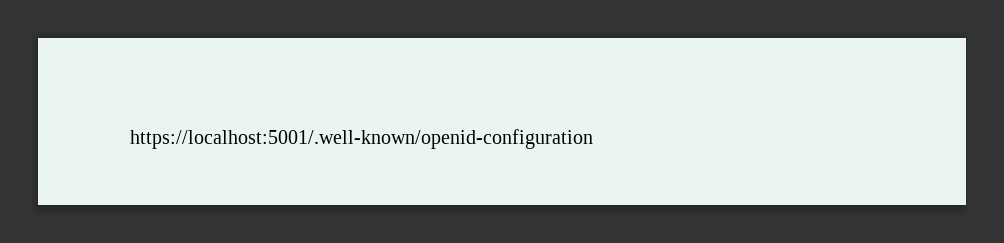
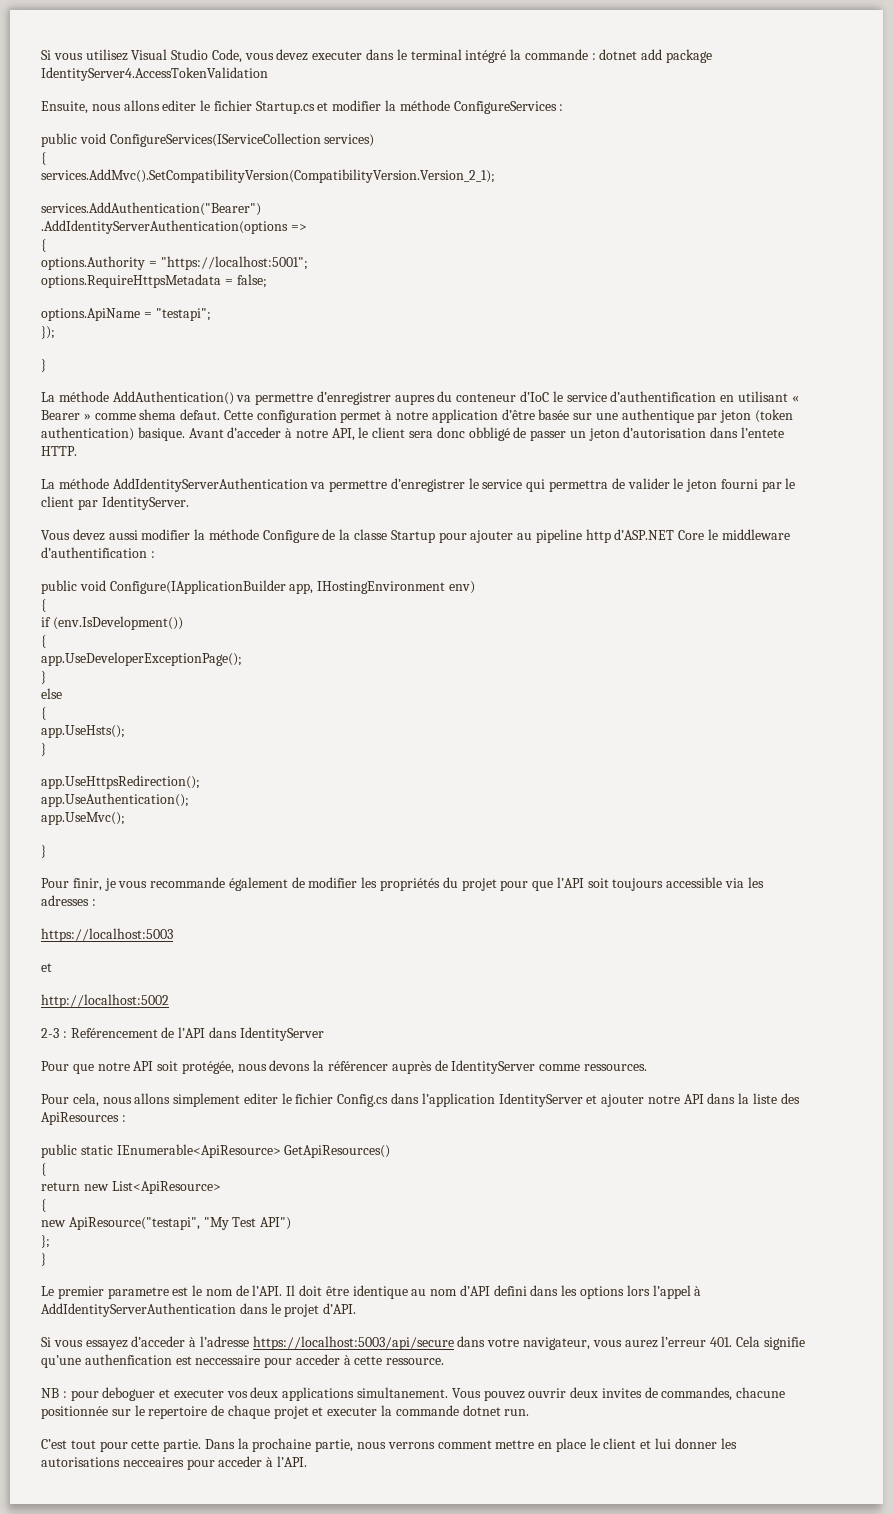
- https://localhost:5001/.well-known/openid-configuration
+ Si vous utilisez Visual Studio Code, vous devez executer dans le terminal intégré la commande : dotnet add package IdentityServer4.AccessTokenValidation
+ Ensuite, nous allons editer le fichier Startup.cs et modifier la méthode ConfigureServices :
+ public void ConfigureServices(IServiceCollection services)
+ {
+ services.AddMvc().SetCompatibilityVersion(CompatibilityVersion.Version_2_1);
+ services.AddAuthentication("Bearer")
+ .AddIdentityServerAuthentication(options =>
+ {
+ options.Authority = "https://localhost:5001";
+ options.RequireHttpsMetadata = false;
+ options.ApiName = "testapi";
+ });
+ }
+ La méthode AddAuthentication() va permettre d’enregistrer aupres du conteneur d’IoC le service d’authentification en utilisant « Bearer » comme shema defaut. Cette configuration permet à notre application d’être basée sur une authentique par jeton (token authentication) basique. Avant d’acceder à notre API, le client sera donc obbligé de passer un jeton d’autorisation dans l’entete HTTP.
+ La méthode AddIdentityServerAuthentication va permettre d’enregistrer le service qui permettra de valider le jeton fourni par le client par IdentityServer.
+ Vous devez aussi modifier la méthode Configure de la classe Startup pour ajouter au pipeline http d’ASP.NET Core le middleware d’authentification :
+ public void Configure(IApplicationBuilder app, IHostingEnvironment env)
+ {
+ if (env.IsDevelopment())
+ {
+ app.UseDeveloperExceptionPage();
+ }
+ else
+ {
+ app.UseHsts();
+ }
+ app.UseHttpsRedirection();
+ app.UseAuthentication();
+ app.UseMvc();
+ }
+ Pour finir, je vous recommande également de modifier les propriétés du projet pour que l’API soit toujours accessible via les adresses :
+ https://localhost:5003
+ et
+ http://localhost:5002
+ 2-3 : Reférencement de l’API dans IdentityServer
+ Pour que notre API soit protégée, nous devons la référencer auprès de IdentityServer comme ressources.
+ Pour cela, nous allons simplement editer le fichier Config.cs dans l’application IdentityServer et ajouter notre API dans la liste des ApiResources :
+ public static IEnumerable<ApiResource> GetApiResources()
+ {
+ return new List<ApiResource>
+ {
+ new ApiResource("testapi", "My Test API")
+ };
+ }
+ Le premier parametre est le nom de l’API. Il doit être identique au nom d’API defini dans les options lors l’appel à AddIdentityServerAuthentication dans le projet d’API.
+ Si vous essayez d’acceder à l’adresse https://localhost:5003/api/secure dans votre navigateur, vous aurez l’erreur 401. Cela signifie qu’une authenfication est neccessaire pour acceder à cette ressource.
+ NB : pour deboguer et executer vos deux applications simultanement. Vous pouvez ouvrir deux invites de commandes, chacune positionnée sur le repertoire de chaque projet et executer la commande dotnet run.
+ C’est tout pour cette partie. Dans la prochaine partie, nous verrons comment mettre en place le client et lui donner les autorisations necceaires pour acceder à l’API.

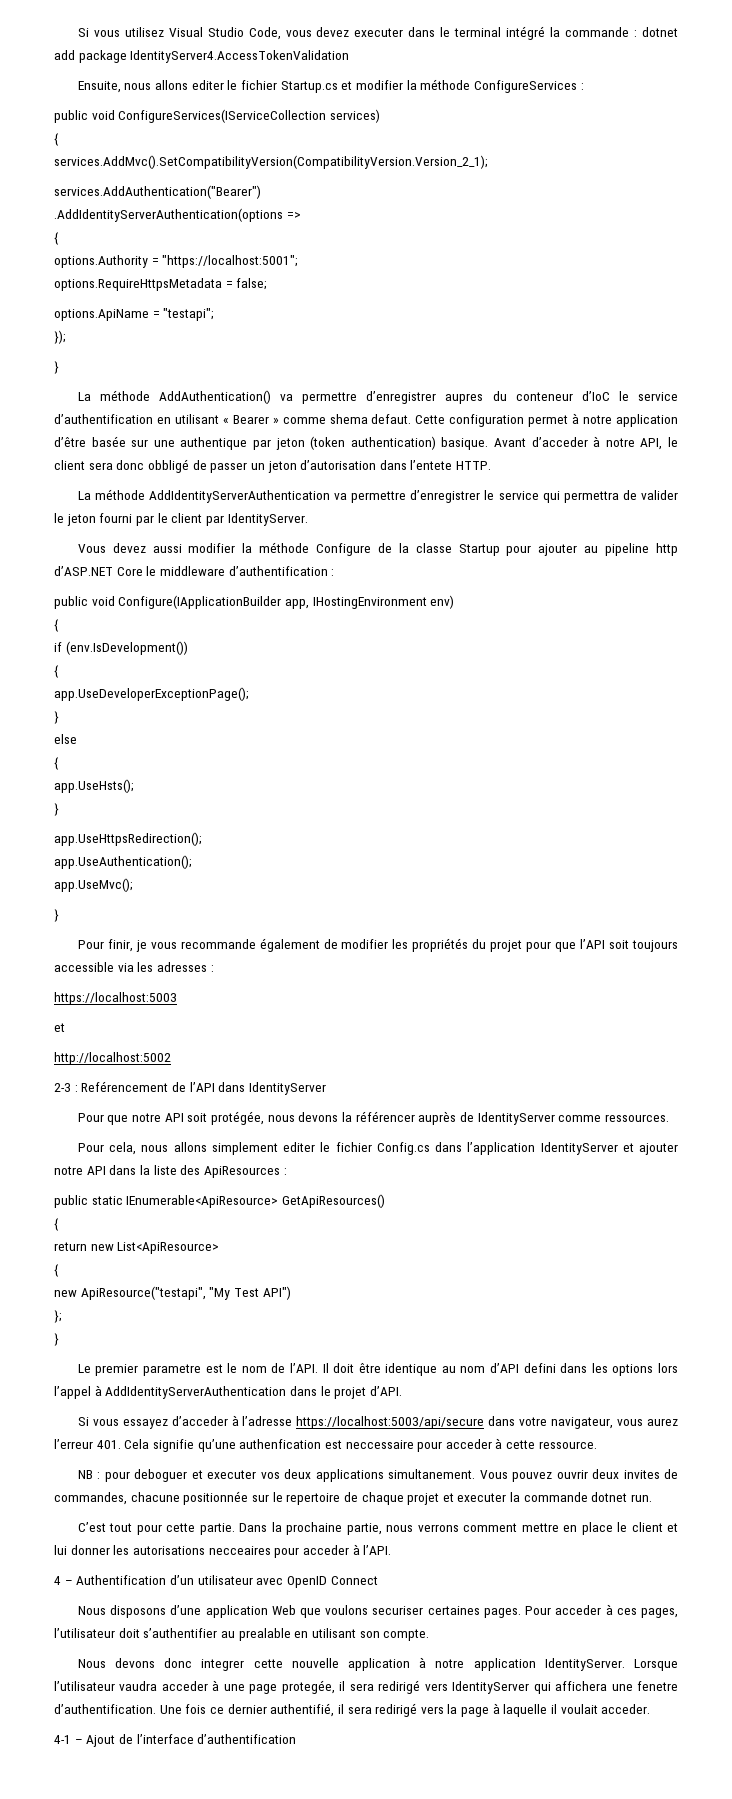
+ 4 – Authentification d’un utilisateur avec OpenID Connect
+ Nous disposons d’une application Web que voulons securiser certaines pages. Pour acceder à ces pages, l’utilisateur doit s’authentifier au prealable en utilisant son compte.
+ Nous devons donc integrer cette nouvelle application à notre application IdentityServer. Lorsque l’utilisateur vaudra acceder à une page protegée, il sera redirigé vers IdentityServer qui affichera une fenetre d’authentification. Une fois ce dernier authentifié, il sera redirigé vers la page à laquelle il voulait acceder.
+ 4-1 – Ajout de l’interface d’authentification

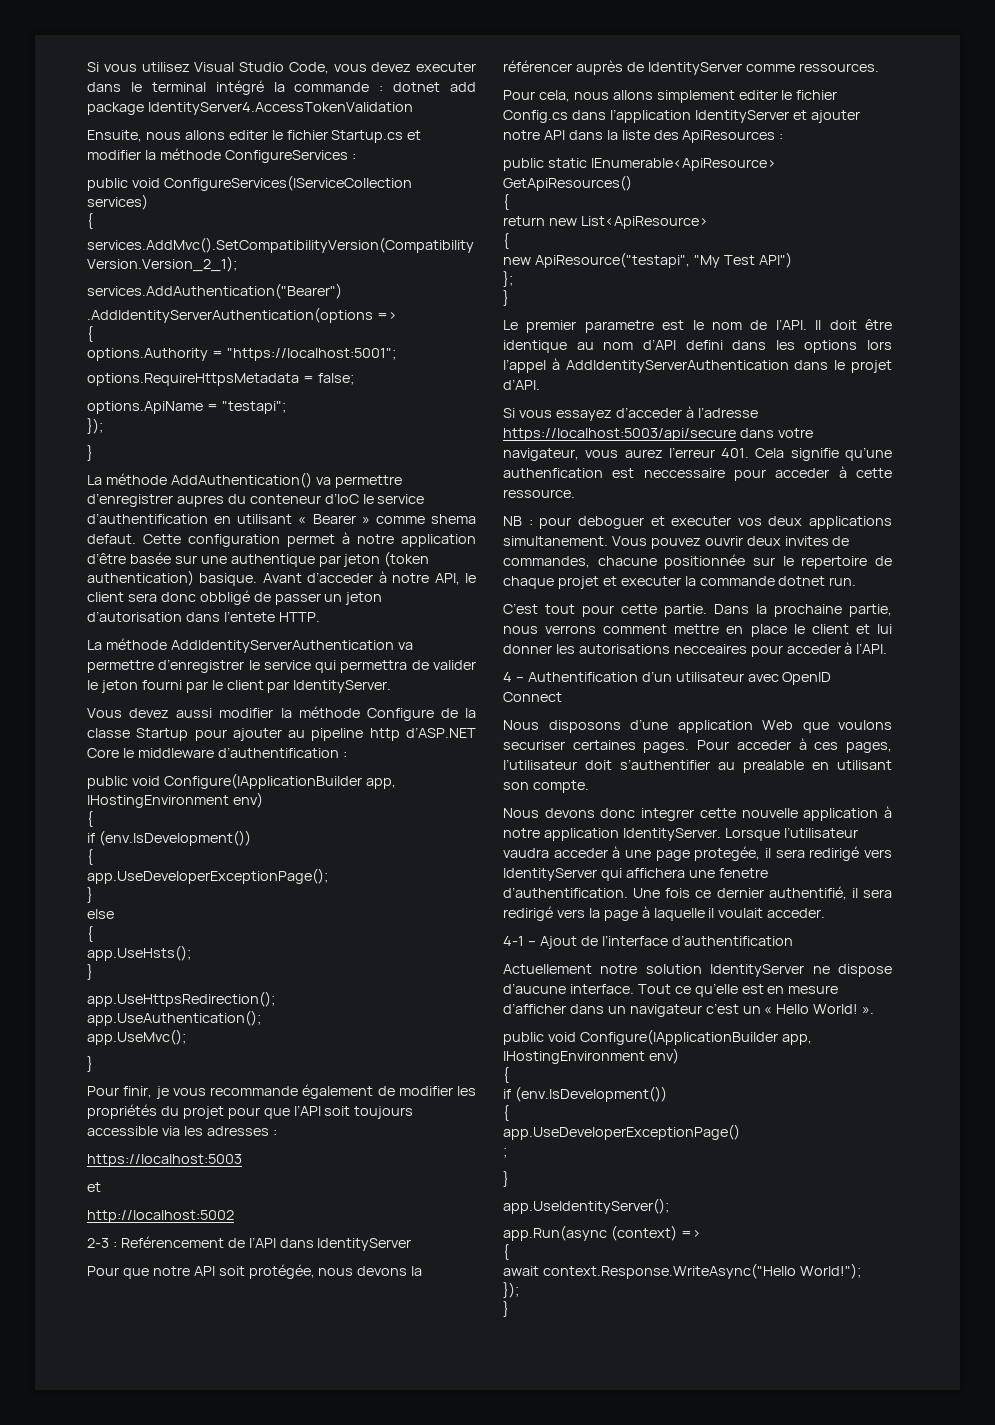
+ Actuellement notre solution IdentityServer ne dispose d’aucune interface. Tout ce qu’elle est en mesure d’afficher dans un navigateur c’est un « Hello World! ».
+ public void Configure(IApplicationBuilder app, IHostingEnvironment env)
+ {
+ if (env.IsDevelopment())
+ {
+ app.UseDeveloperExceptionPage()
+ ;
+ }
+ app.UseIdentityServer();
+ app.Run(async (context) =>
+ {
+ await context.Response.WriteAsync("Hello World!");
+ });
+ }

